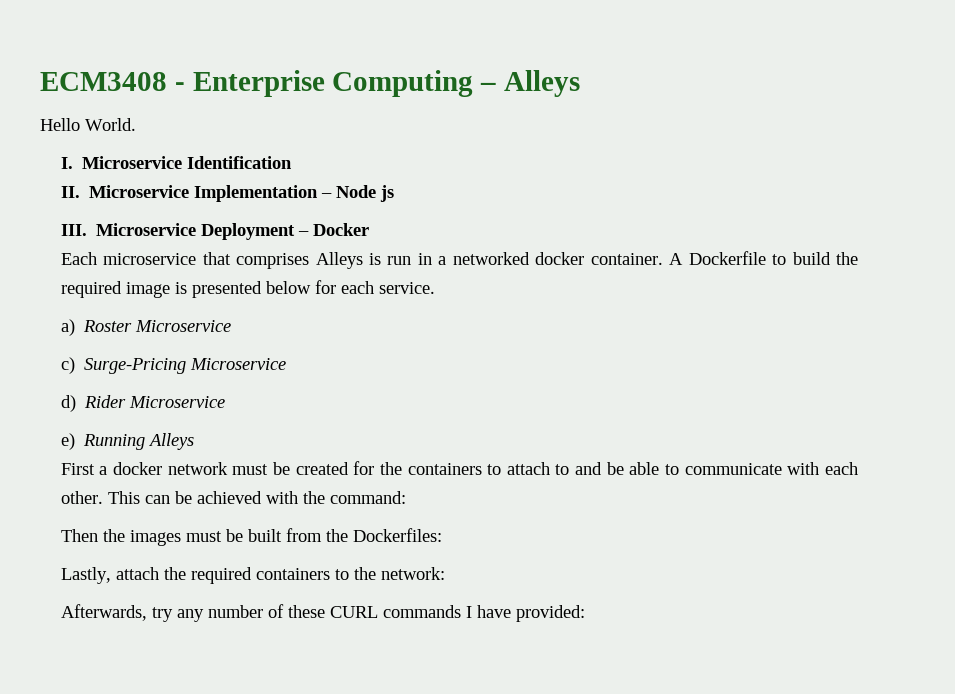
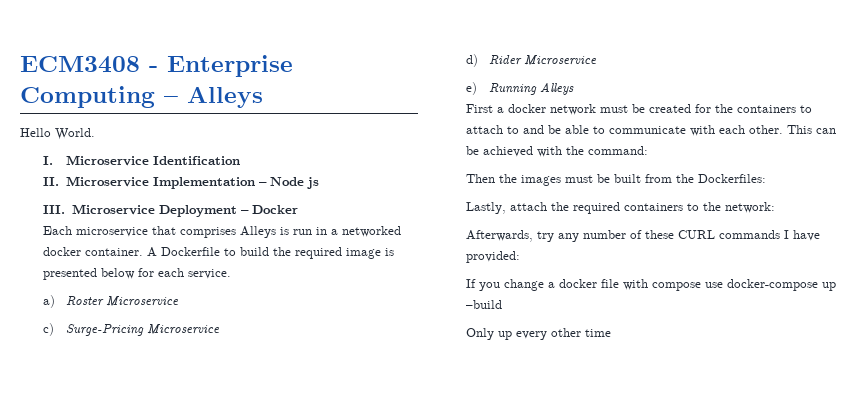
+ If you change a docker file with compose use docker-compose up –build
+ Only up every other time

